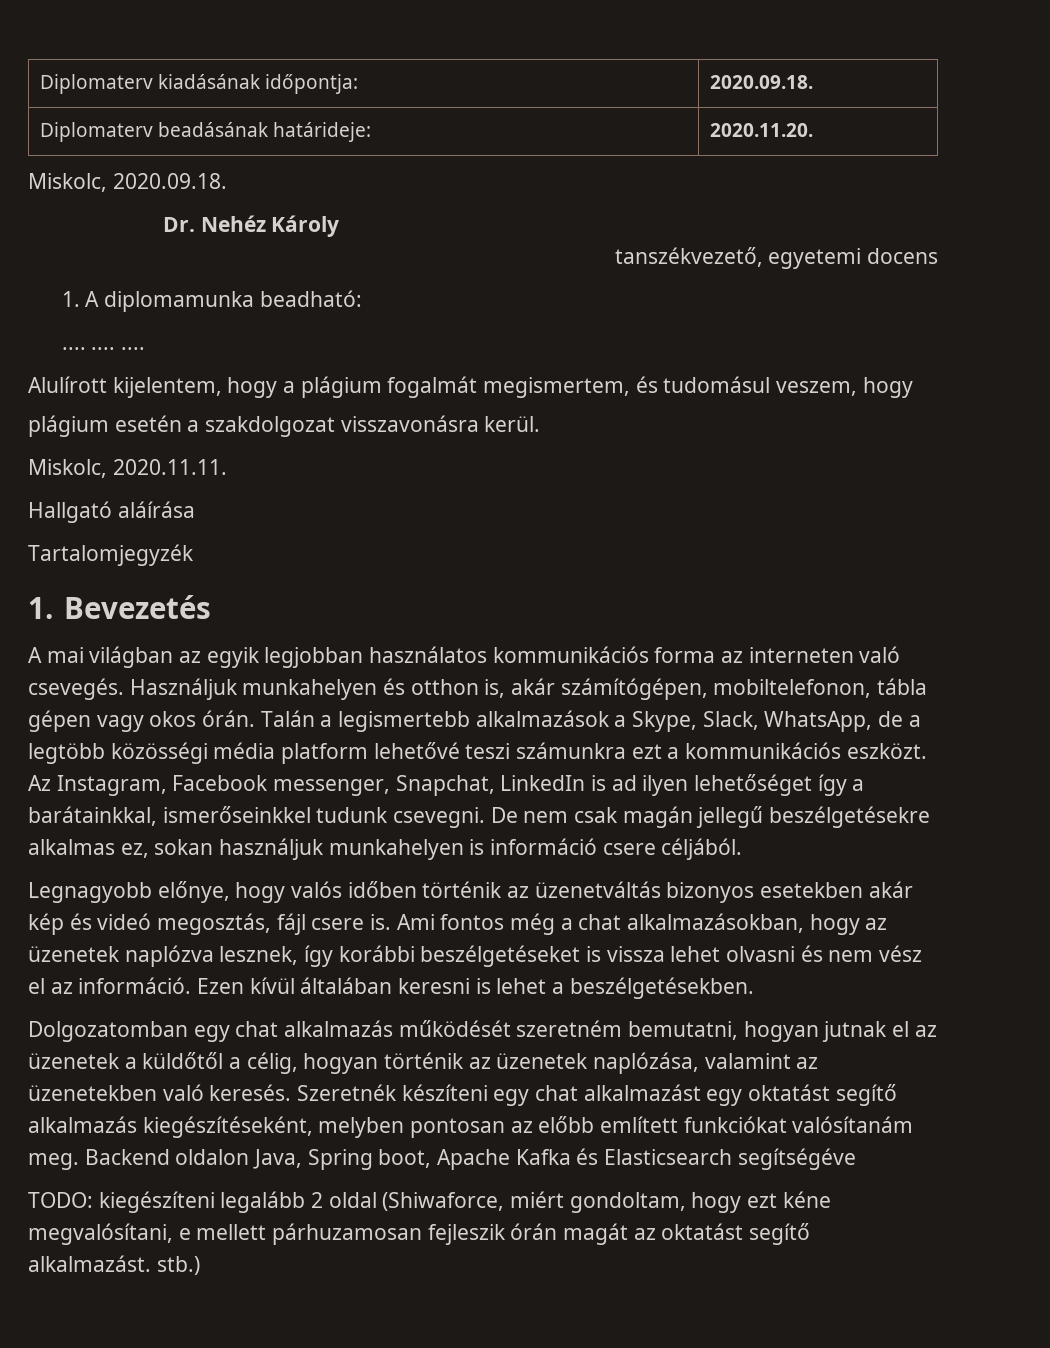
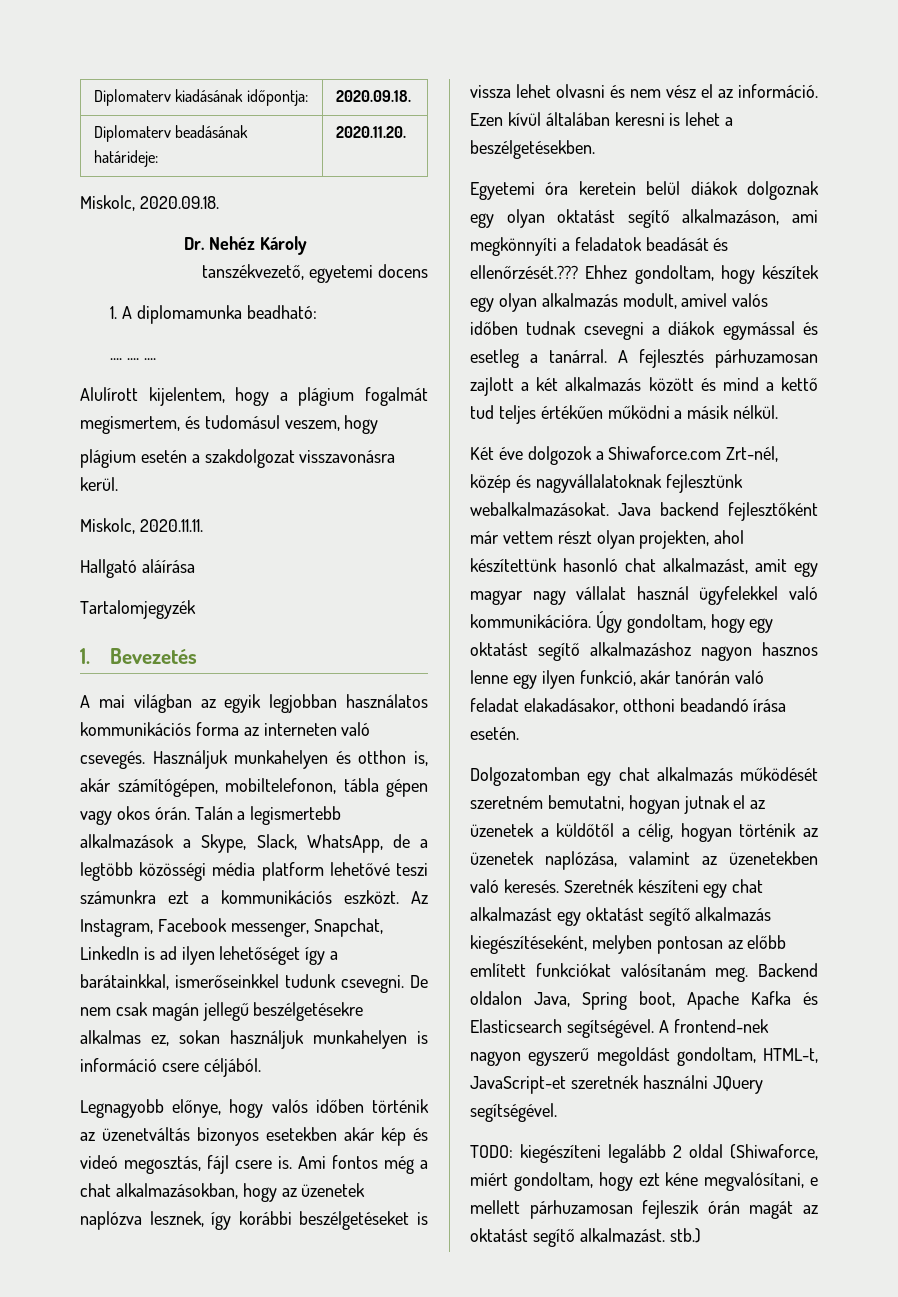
+ Egyetemi óra keretein belül diákok dolgoznak egy olyan oktatást segítő alkalmazáson, ami megkönnyíti a feladatok beadását és ellenőrzését.??? Ehhez gondoltam, hogy készítek egy olyan alkalmazás modult, amivel valós időben tudnak csevegni a diákok egymással és esetleg a tanárral. A fejlesztés párhuzamosan zajlott a két alkalmazás között és mind a kettő tud teljes értékűen működni a másik nélkül.
+ Két éve dolgozok a Shiwaforce.com Zrt-nél, közép és nagyvállalatoknak fejlesztünk webalkalmazásokat. Java backend fejlesztőként már vettem részt olyan projekten, ahol készítettünk hasonló chat alkalmazást, amit egy magyar nagy vállalat használ ügyfelekkel való kommunikációra. Úgy gondoltam, hogy egy oktatást segítő alkalmazáshoz nagyon hasznos lenne egy ilyen funkció, akár tanórán való feladat elakadásakor, otthoni beadandó írása esetén.
- Backend oldalon Java, Spring boot, Apache Kafka és Elasticsearch segítségéve
+ Backend oldalon Java, Spring boot, Apache Kafka és Elasticsearch segítségével. A frontend-nek nagyon egyszerű megoldást gondoltam, HTML-t, JavaScript-et szeretnék használni JQuery segítségével.

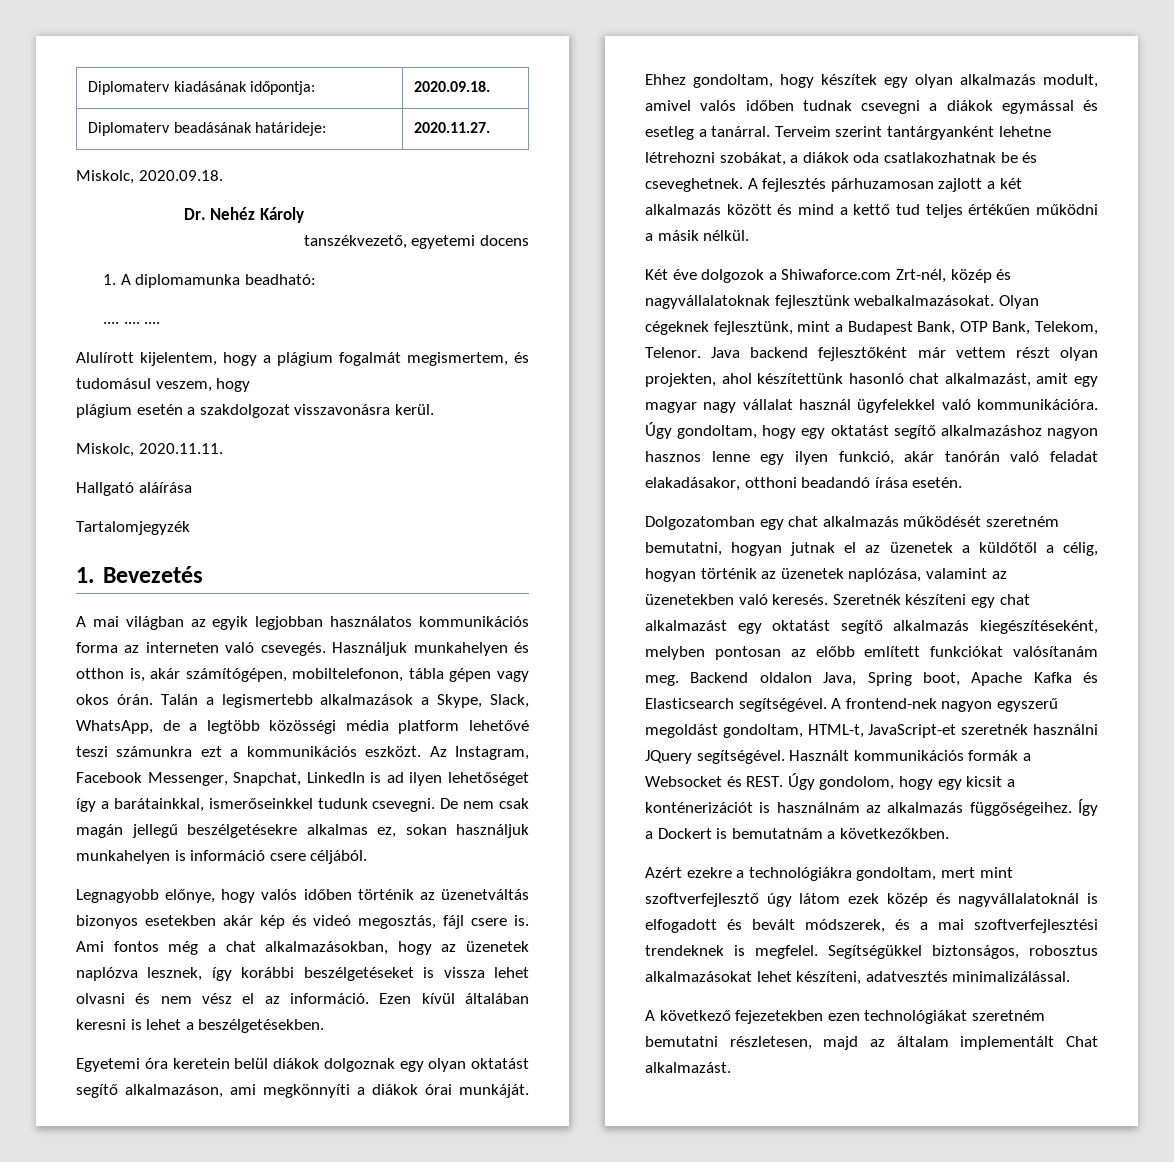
- Diplomaterv beadásának határideje: | 2020.11.20.
+ Diplomaterv beadásának határideje: | 2020.11.27.
- Az Instagram, Facebook messenger, Snapchat, LinkedIn is ad ilyen lehetőséget így a barátainkkal, ismerőseinkkel tudunk csevegni.
+ Az Instagram, Facebook Messenger, Snapchat, LinkedIn is ad ilyen lehetőséget így a barátainkkal, ismerőseinkkel tudunk csevegni.
- Egyetemi óra keretein belül diákok dolgoznak egy olyan oktatást segítő alkalmazáson, ami megkönnyíti a feladatok beadását és ellenőrzését.???
+ Egyetemi óra keretein belül diákok dolgoznak egy olyan oktatást segítő alkalmazáson, ami megkönnyíti a diákok órai munkáját.
+ Terveim szerint tantárgyanként lehetne létrehozni szobákat, a diákok oda csatlakozhatnak be és cseveghetnek.
+ Olyan cégeknek fejlesztünk, mint a Budapest Bank, OTP Bank, Telekom, Telenor.
- A frontend-nek nagyon egyszerű megoldást gondoltam, HTML-t, JavaScript-et szeretnék használni JQuery segítségével.
- TODO: kiegészíteni legalább 2 oldal (Shiwaforce, miért gondoltam, hogy ezt kéne megvalósítani, e mellett párhuzamosan fejleszik órán magát az oktatást segítő alkalmazást. stb.)
+ A frontend-nek nagyon egyszerű megoldást gondoltam, HTML-t, JavaScript-et szeretnék használni JQuery segítségével. Használt kommunikációs formák a Websocket és REST. Úgy gondolom, hogy egy kicsit a konténerizációt is használnám az alkalmazás függőségeihez. Így a Dockert is bemutatnám a következőkben.
+ Azért ezekre a technológiákra gondoltam, mert mint szoftverfejlesztő úgy látom ezek közép és nagyvállalatoknál is elfogadott és bevált módszerek, és a mai szoftverfejlesztési trendeknek is megfelel. Segítségükkel biztonságos, robosztus alkalmazásokat lehet készíteni, adatvesztés minimalizálással.
+ A következő fejezetekben ezen technológiákat szeretném bemutatni részletesen, majd az általam implementált Chat alkalmazást.

